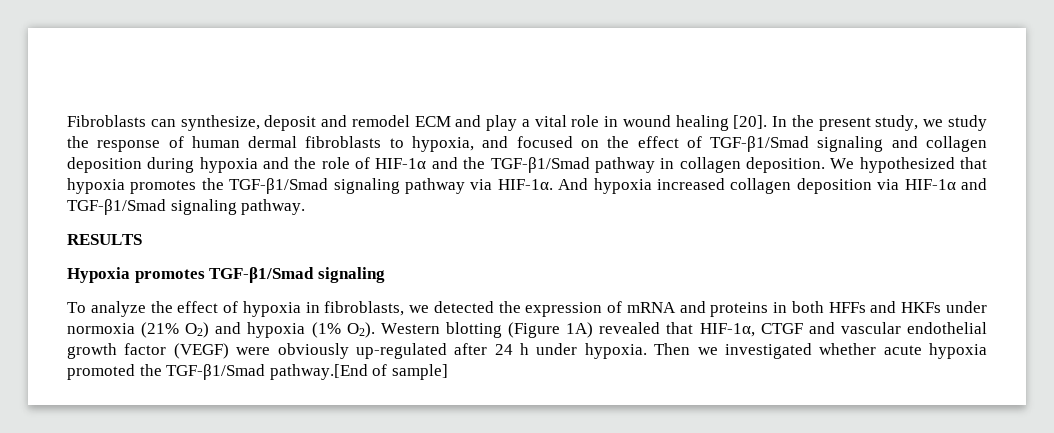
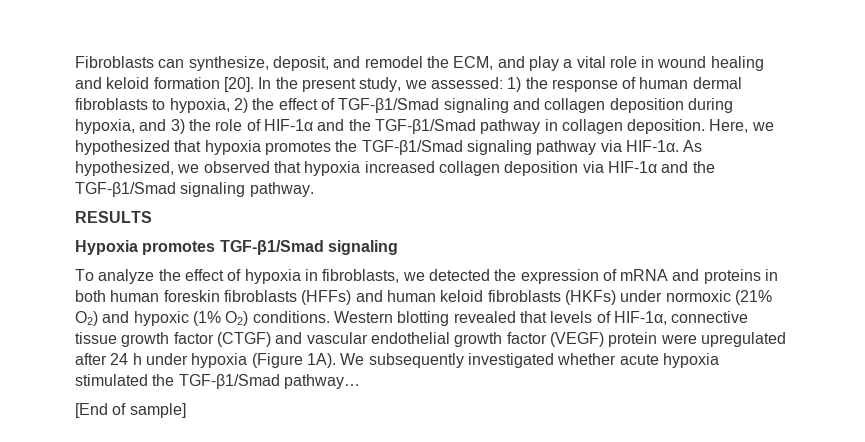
- Fibroblasts can synthesize, deposit and remodel ECM and play a vital role in wound healing [20].
+ Fibroblasts can synthesize, deposit, and remodel the ECM, and play a vital role in wound healing and keloid formation [20].
- In the present study, we study the response of human dermal fibroblasts to hypoxia, and focused on the effect of TGF-β1/Smad signaling and collagen deposition during hypoxia and the role of HIF-1α and the TGF-β1/Smad pathway in collagen deposition.
+ In the present study, we assessed: 1) the response of human dermal fibroblasts to hypoxia, 2) the effect of TGF-β1/Smad signaling and collagen deposition during hypoxia, and 3) the role of HIF-1α and the TGF-β1/Smad pathway in collagen deposition.
- We hypothesized that hypoxia promotes the TGF-β1/Smad signaling pathway via HIF-1α.
+ Here, we hypothesized that hypoxia promotes the TGF-β1/Smad signaling pathway via HIF-1α.
- And hypoxia increased collagen deposition via HIF-1α and TGF-β1/Smad signaling pathway.
+ As hypothesized, we observed that hypoxia increased collagen deposition via HIF-1α and the TGF-β1/Smad signaling pathway.
- To analyze the effect of hypoxia in fibroblasts, we detected the expression of mRNA and proteins in both HFFs and HKFs under normoxia (21% O2) and hypoxia (1% O2). Western blotting (Figure 1A) revealed that HIF-1α, CTGF and vascular endothelial growth factor (VEGF) were obviously up-regulated after 24 h under hypoxia. Then we investigated whether acute hypoxia promoted the TGF-β1/Smad pathway.[End of sample]
+ To analyze the effect of hypoxia in fibroblasts, we detected the expression of mRNA and proteins in both human foreskin fibroblasts (HFFs) and human keloid fibroblasts (HKFs) under normoxic (21% O2) and hypoxic (1% O2) conditions. Western blotting revealed that levels of HIF-1α, connective tissue growth factor (CTGF) and vascular endothelial growth factor (VEGF) protein were upregulated after 24 h under hypoxia (Figure 1A). We subsequently investigated whether acute hypoxia stimulated the TGF-β1/Smad pathway…
+ [End of sample]

